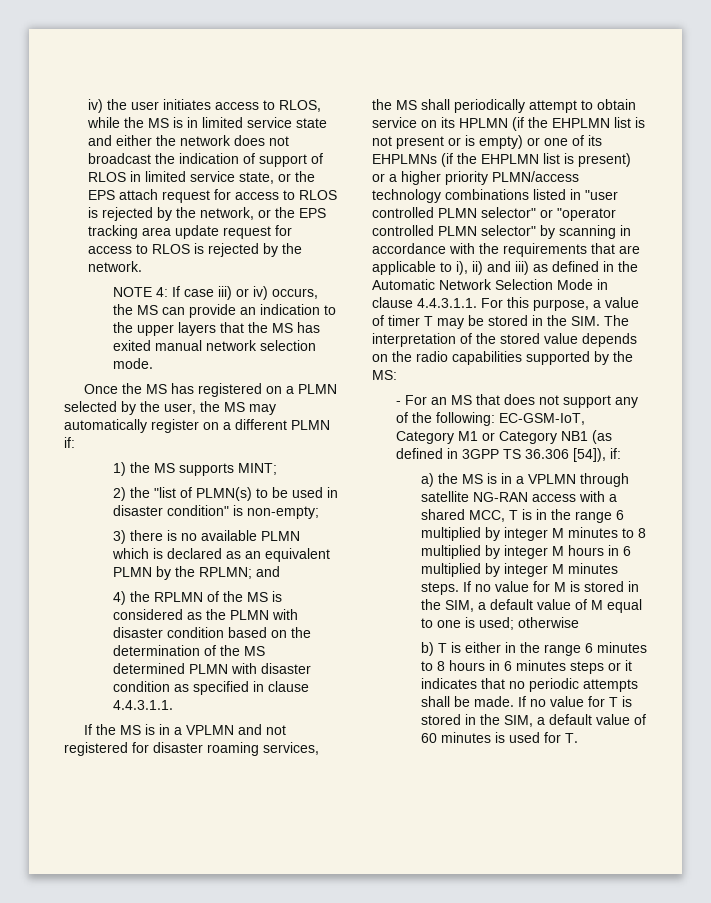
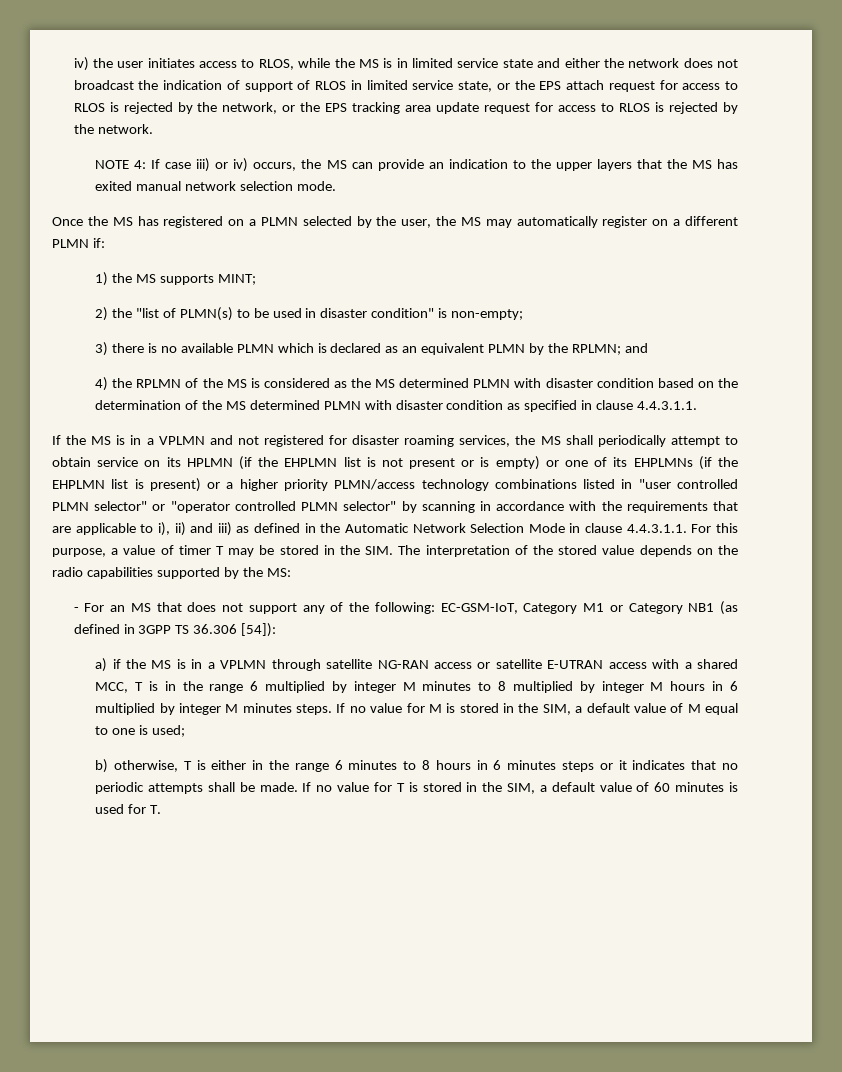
- 4) the RPLMN of the MS is considered as the PLMN with disaster condition based on the determination of the MS determined PLMN with disaster condition as specified in clause 4.4.3.1.1.
+ 4) the RPLMN of the MS is considered as the MS determined PLMN with disaster condition based on the determination of the MS determined PLMN with disaster condition as specified in clause 4.4.3.1.1.
- - For an MS that does not support any of the following: EC-GSM-IoT, Category M1 or Category NB1 (as defined in 3GPP TS 36.306 [54]), if:
+ - For an MS that does not support any of the following: EC-GSM-IoT, Category M1 or Category NB1 (as defined in 3GPP TS 36.306 [54]):
- a) the MS is in a VPLMN through satellite NG-RAN access with a shared MCC, T is in the range 6 multiplied by integer M minutes to 8 multiplied by integer M hours in 6 multiplied by integer M minutes steps.
+ a) if the MS is in a VPLMN through satellite NG-RAN access or satellite E-UTRAN access with a shared MCC, T is in the range 6 multiplied by integer M minutes to 8 multiplied by integer M hours in 6 multiplied by integer M minutes steps.
- If no value for M is stored in the SIM, a default value of M equal to one is used; otherwise
+ If no value for M is stored in the SIM, a default value of M equal to one is used;
- b) T is either in the range 6 minutes to 8 hours in 6 minutes steps or it indicates that no periodic attempts shall be made.
+ b) otherwise, T is either in the range 6 minutes to 8 hours in 6 minutes steps or it indicates that no periodic attempts shall be made.

